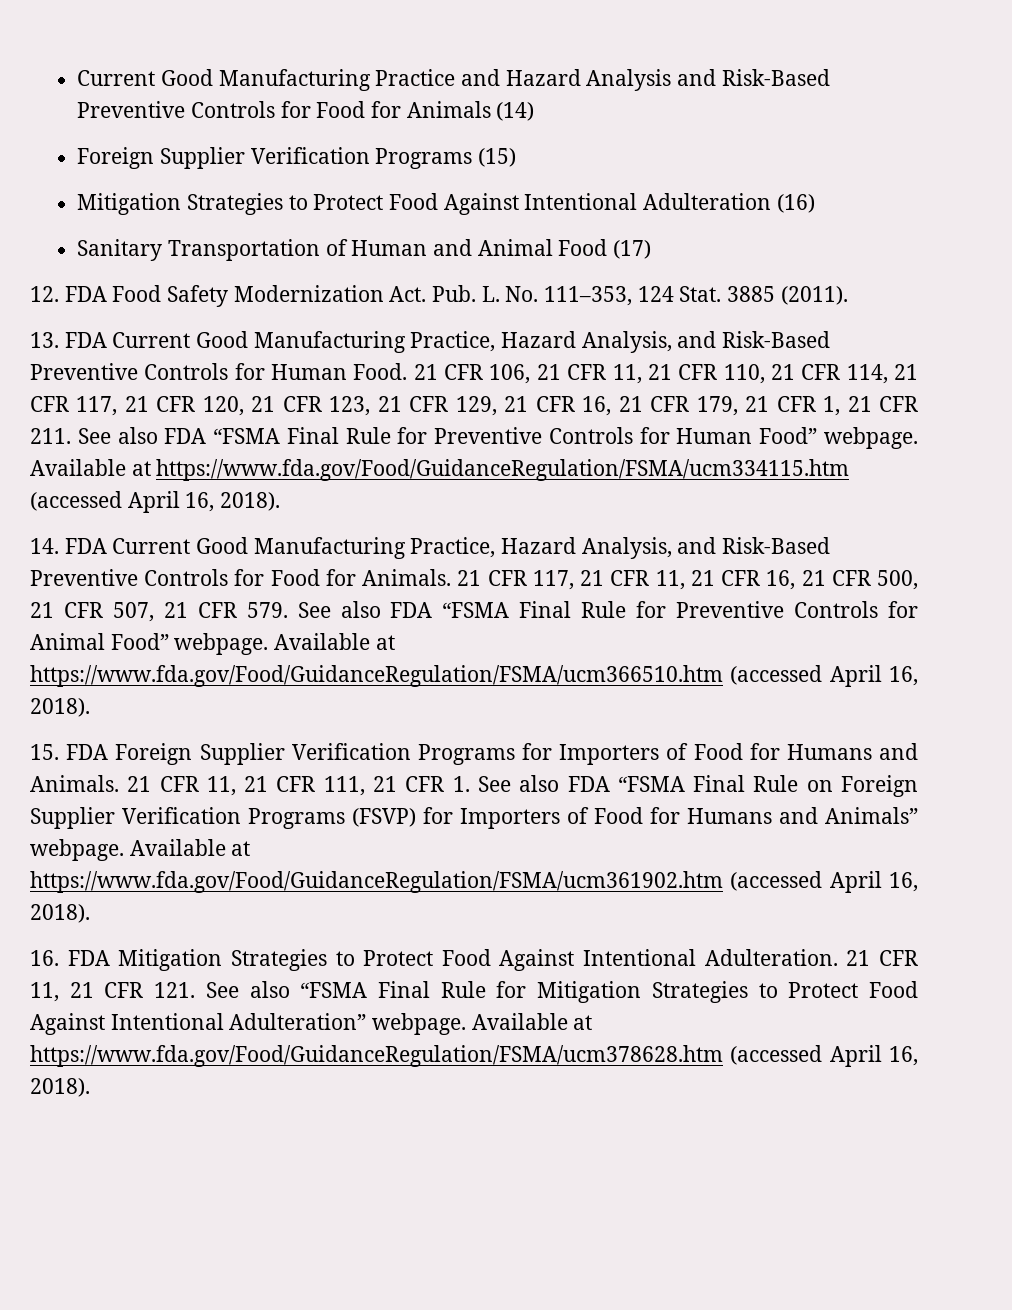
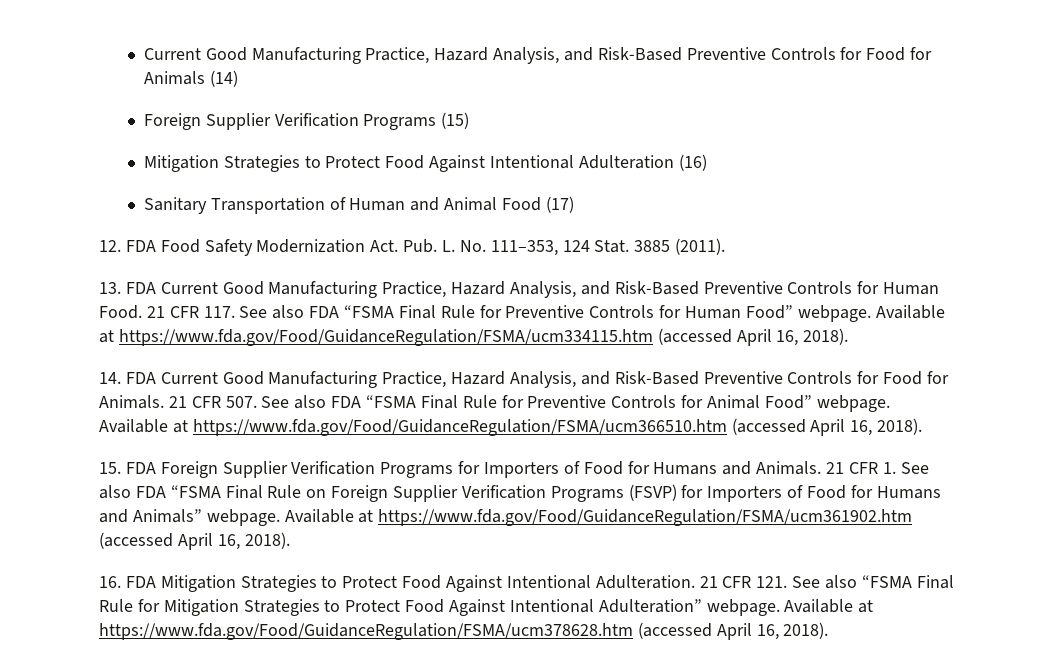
- Current Good Manufacturing Practice and Hazard Analysis and Risk-Based Preventive Controls for Food for Animals (14)
+ Current Good Manufacturing Practice, Hazard Analysis, and Risk-Based Preventive Controls for Food for Animals (14)
- 21 CFR 106, 21 CFR 11, 21 CFR 110, 21 CFR 114, 21 CFR 117, 21 CFR 120, 21 CFR 123, 21 CFR 129, 21 CFR 16, 21 CFR 179, 21 CFR 1, 21 CFR 211. See also FDA “FSMA Final Rule for Preventive Controls for Human Food” webpage.
+ 21 CFR 117. See also FDA “FSMA Final Rule for Preventive Controls for Human Food” webpage.
- 21 CFR 117, 21 CFR 11, 21 CFR 16, 21 CFR 500, 21 CFR 507, 21 CFR 579. See also FDA “FSMA Final Rule for Preventive Controls for Animal Food” webpage.
+ 21 CFR 507. See also FDA “FSMA Final Rule for Preventive Controls for Animal Food” webpage.
- 21 CFR 11, 21 CFR 111, 21 CFR 1. See also FDA “FSMA Final Rule on Foreign Supplier Verification Programs (FSVP) for Importers of Food for Humans and Animals” webpage.
+ 21 CFR 1. See also FDA “FSMA Final Rule on Foreign Supplier Verification Programs (FSVP) for Importers of Food for Humans and Animals” webpage.
- 21 CFR 11, 21 CFR 121. See also “FSMA Final Rule for Mitigation Strategies to Protect Food Against Intentional Adulteration” webpage.
+ 21 CFR 121. See also “FSMA Final Rule for Mitigation Strategies to Protect Food Against Intentional Adulteration” webpage.

